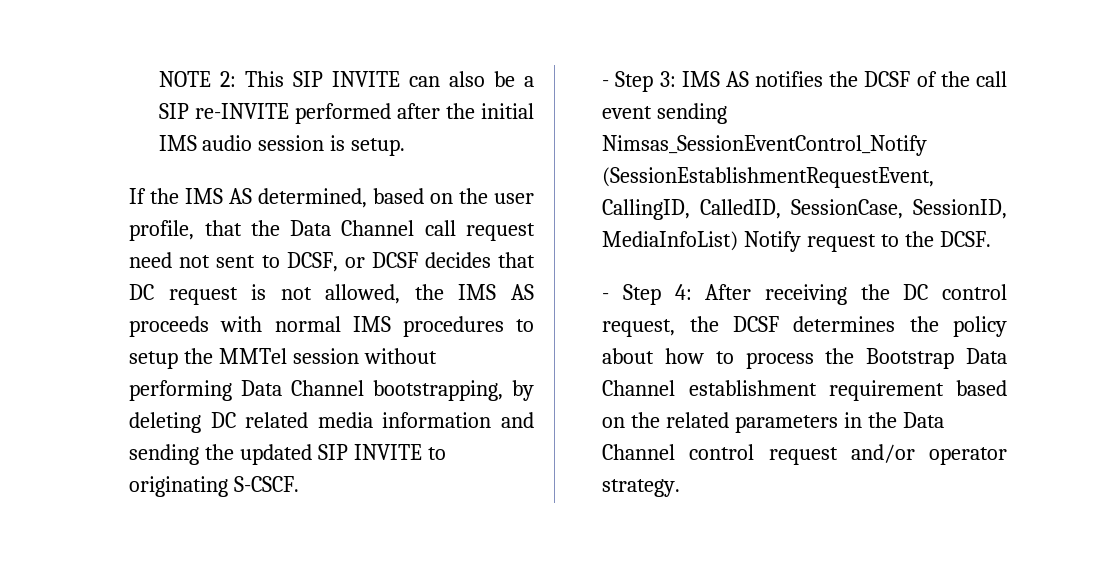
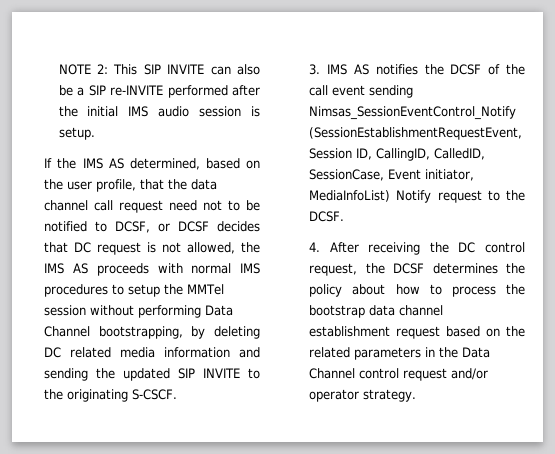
- If the IMS AS determined, based on the user profile, that the Data Channel call request need not sent to DCSF, or DCSF decides that DC request is not allowed, the IMS AS proceeds with normal IMS procedures to setup the MMTel session without performing Data Channel bootstrapping, by deleting DC related media information and sending the updated SIP INVITE to originating S-CSCF.
+ If the IMS AS determined, based on the user profile, that the data channel call request need not to be notified to DCSF, or DCSF decides that DC request is not allowed, the IMS AS proceeds with normal IMS procedures to setup the MMTel session without performing Data Channel bootstrapping, by deleting DC related media information and sending the updated SIP INVITE to the originating S-CSCF.
- - Step 3: IMS AS notifies the DCSF of the call event sending Nimsas_SessionEventControl_Notify (SessionEstablishmentRequestEvent, CallingID, CalledID, SessionCase, SessionID, MediaInfoList) Notify request to the DCSF.
+ 3. IMS AS notifies the DCSF of the call event sending Nimsas_SessionEventControl_Notify (SessionEstablishmentRequestEvent, Session ID, CallingID, CalledID, SessionCase, Event initiator, MediaInfoList) Notify request to the DCSF.
- - Step 4: After receiving the DC control request, the DCSF determines the policy about how to process the Bootstrap Data Channel establishment requirement based on the related parameters in the Data Channel control request and/or operator strategy.
+ 4. After receiving the DC control request, the DCSF determines the policy about how to process the bootstrap data channel establishment request based on the related parameters in the Data Channel control request and/or operator strategy.

